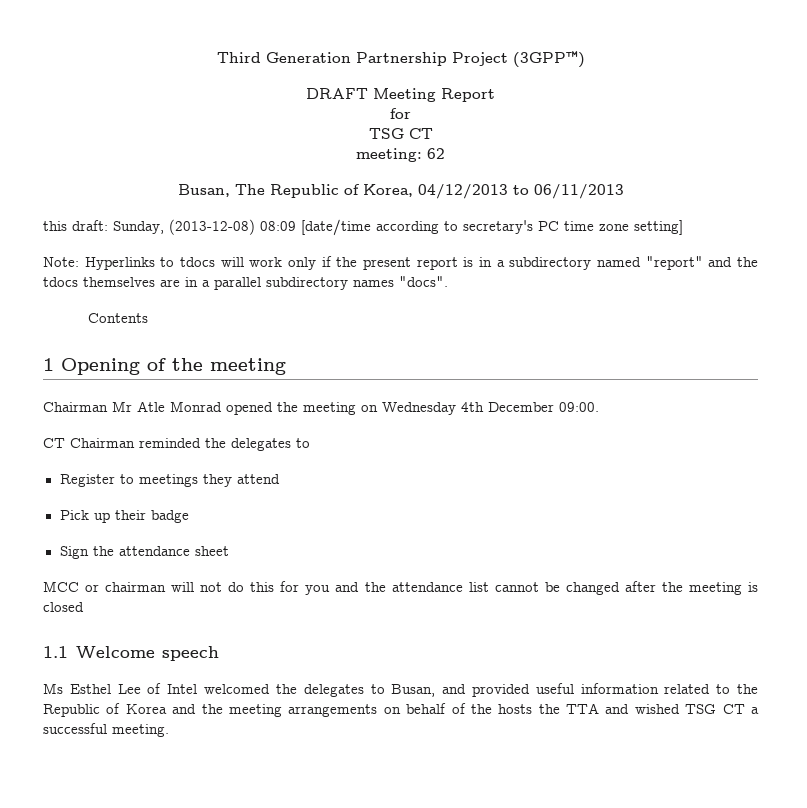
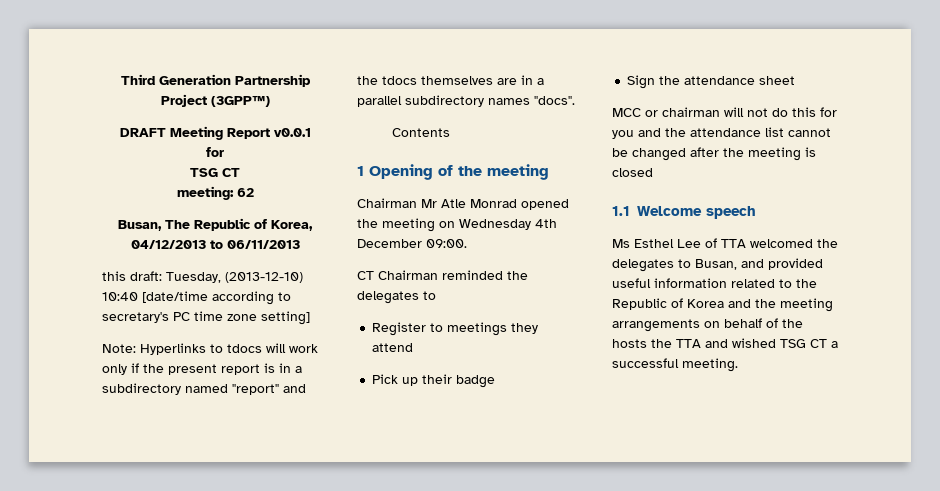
- DRAFT Meeting Report
+ DRAFT Meeting Report v0.0.1
- this draft: Sunday, (2013-12-08) 08:09 [date/time according to secretary's PC time zone setting]
+ this draft: Tuesday, (2013-12-10) 10:40 [date/time according to secretary's PC time zone setting]
- Ms Esthel Lee of Intel welcomed the delegates to Busan, and provided useful information related to the Republic of Korea and the meeting arrangements on behalf of the hosts the TTA and wished TSG CT a successful meeting.
+ Ms Esthel Lee of TTA welcomed the delegates to Busan, and provided useful information related to the Republic of Korea and the meeting arrangements on behalf of the hosts the TTA and wished TSG CT a successful meeting.

